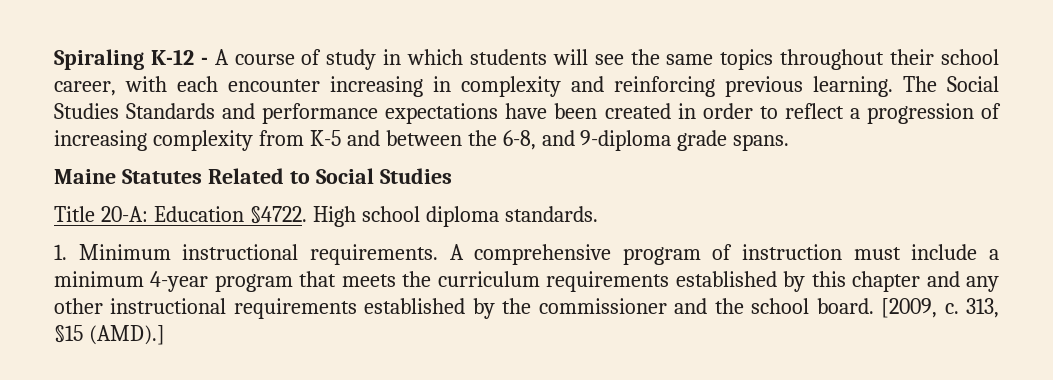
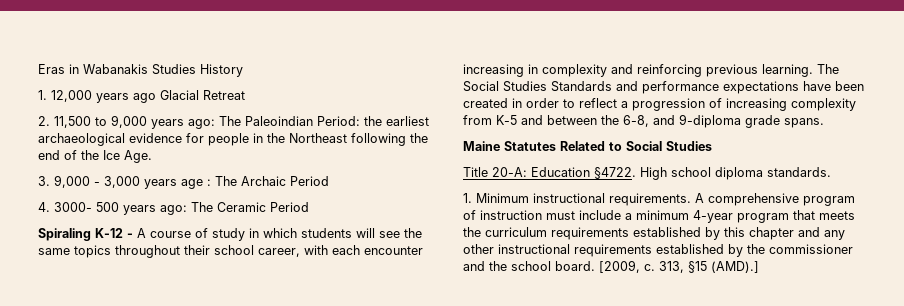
+ Eras in Wabanakis Studies History
+ 1. 12,000 years ago Glacial Retreat
+ 2. 11,500 to 9,000 years ago: The Paleoindian Period: the earliest archaeological evidence for people in the Northeast following the end of the Ice Age.
+ 3. 9,000 - 3,000 years age : The Archaic Period
+ 4. 3000- 500 years ago: The Ceramic Period

